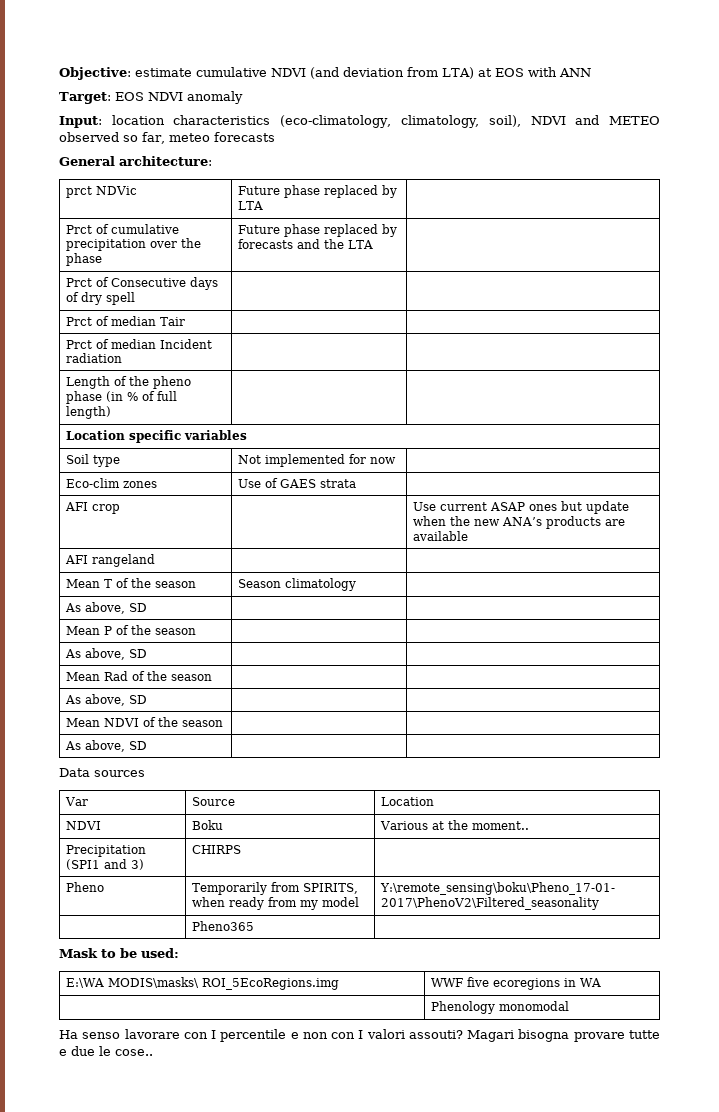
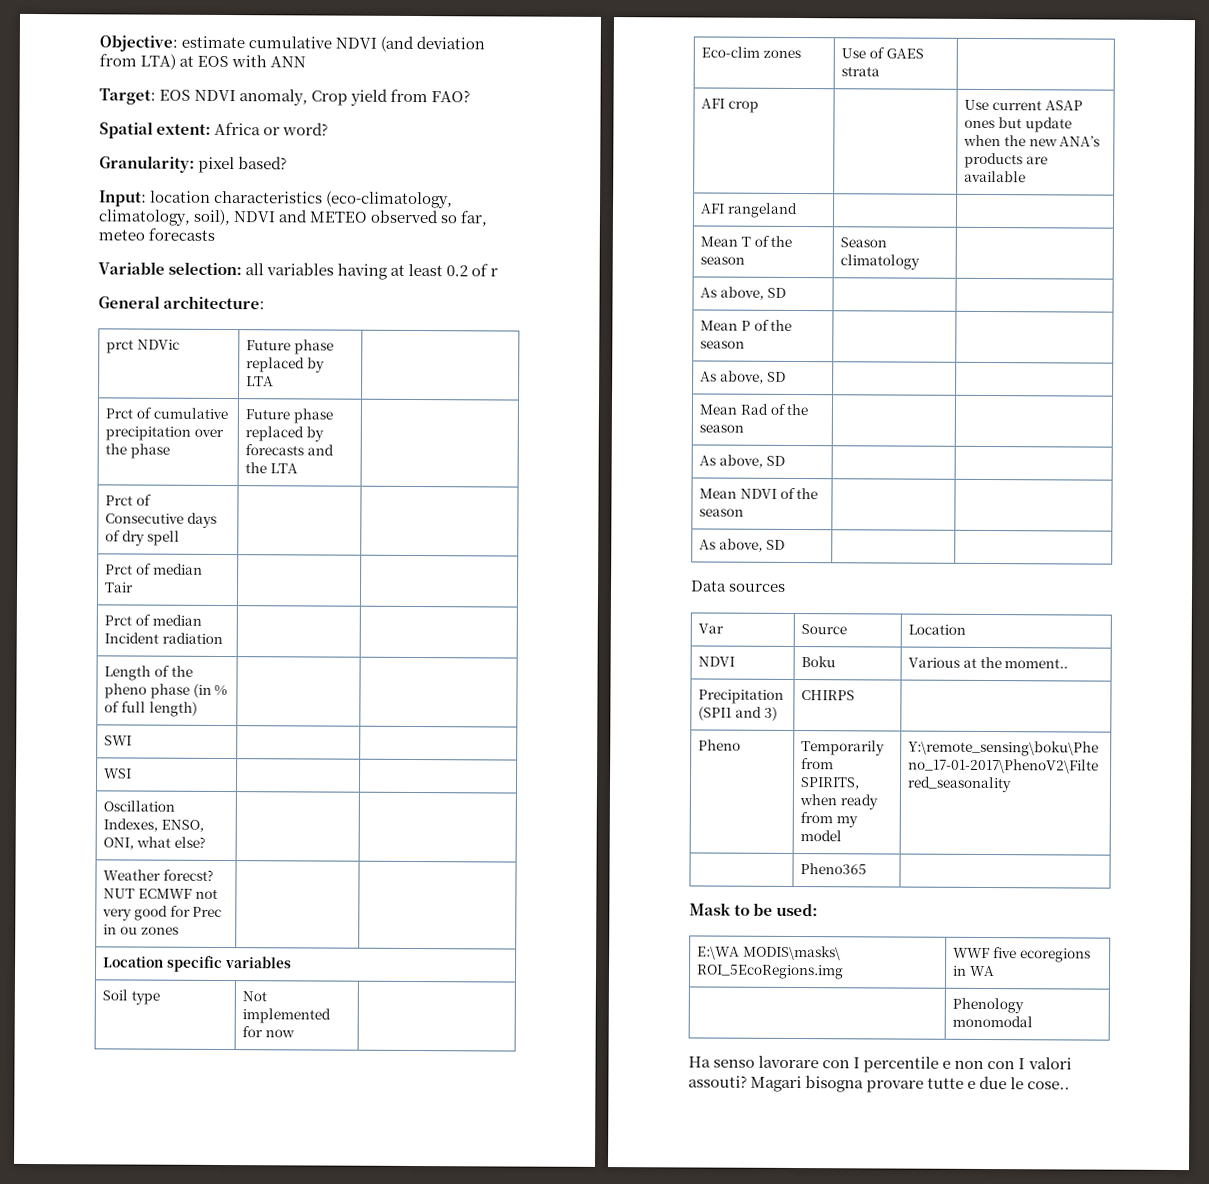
- Target: EOS NDVI anomaly
+ Target: EOS NDVI anomaly, Crop yield from FAO?
+ Spatial extent: Africa or word?
+ Granularity: pixel based?
+ Variable selection: all variables having at least 0.2 of r
+ SWI | |
+ WSI | |
+ Oscillation Indexes, ENSO, ONI, what else? | |
+ Weather forecst? NUT ECMWF not very good for Prec in ou zones | |

